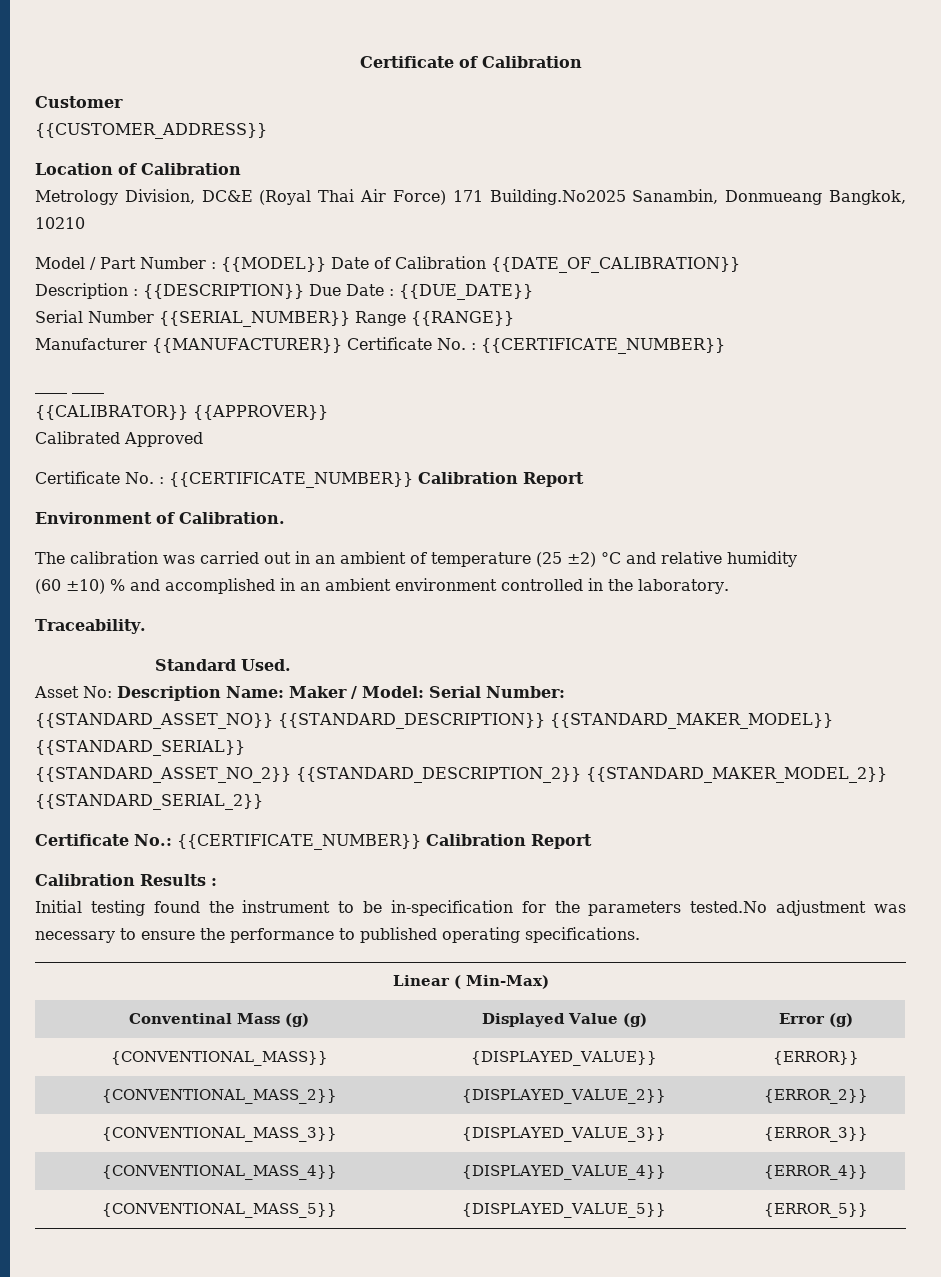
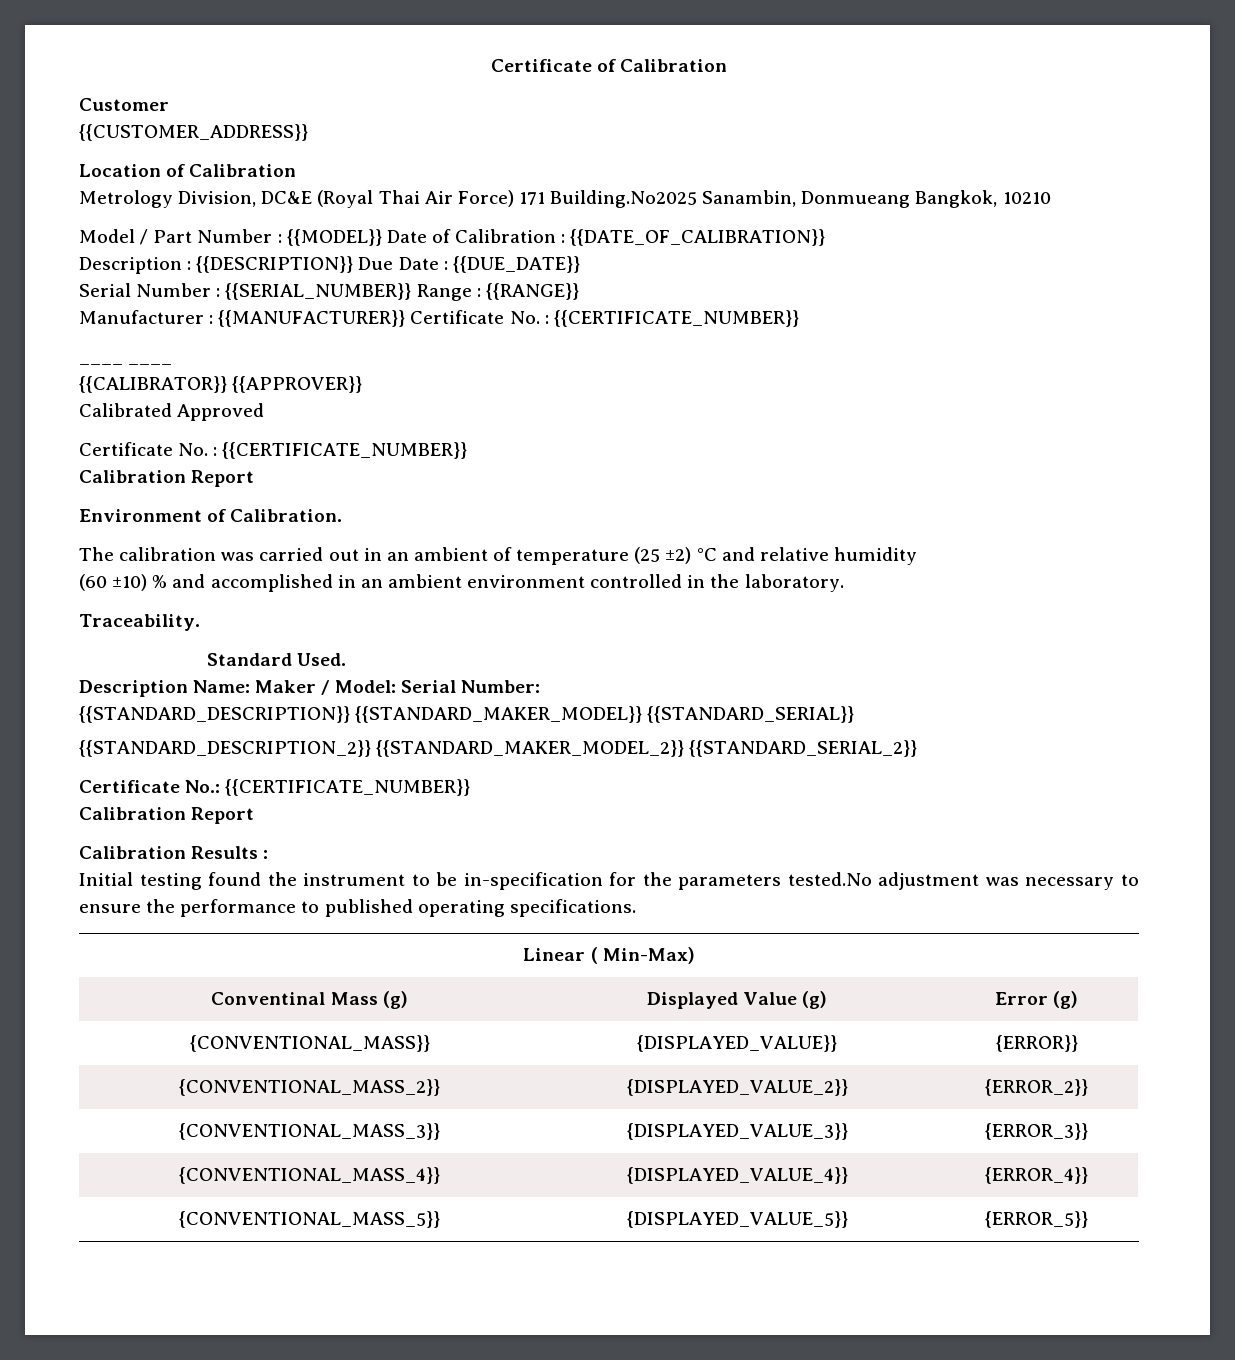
- Model / Part Number : {{MODEL}} Date of Calibration {{DATE_OF_CALIBRATION}}
+ Model / Part Number : {{MODEL}} Date of Calibration : {{DATE_OF_CALIBRATION}}
- Serial Number {{SERIAL_NUMBER}} Range {{RANGE}}
+ Serial Number : {{SERIAL_NUMBER}} Range : {{RANGE}}
- Manufacturer {{MANUFACTURER}} Certificate No. : {{CERTIFICATE_NUMBER}}
+ Manufacturer : {{MANUFACTURER}} Certificate No. : {{CERTIFICATE_NUMBER}}
  Calibrated Approved
- Certificate No. : {{CERTIFICATE_NUMBER}} Calibration Report
+ Certificate No. : {{CERTIFICATE_NUMBER}}
+ Calibration Report
- Asset No: Description Name: Maker / Model: Serial Number:
+ Description Name: Maker / Model: Serial Number:
- {{STANDARD_ASSET_NO}} {{STANDARD_DESCRIPTION}} {{STANDARD_MAKER_MODEL}} {{STANDARD_SERIAL}}
+ {{STANDARD_DESCRIPTION}} {{STANDARD_MAKER_MODEL}} {{STANDARD_SERIAL}}
- {{STANDARD_ASSET_NO_2}} {{STANDARD_DESCRIPTION_2}} {{STANDARD_MAKER_MODEL_2}} {{STANDARD_SERIAL_2}}
+ {{STANDARD_DESCRIPTION_2}} {{STANDARD_MAKER_MODEL_2}} {{STANDARD_SERIAL_2}}
- Certificate No.: {{CERTIFICATE_NUMBER}} Calibration Report
+ Certificate No.: {{CERTIFICATE_NUMBER}}
+ Calibration Report

